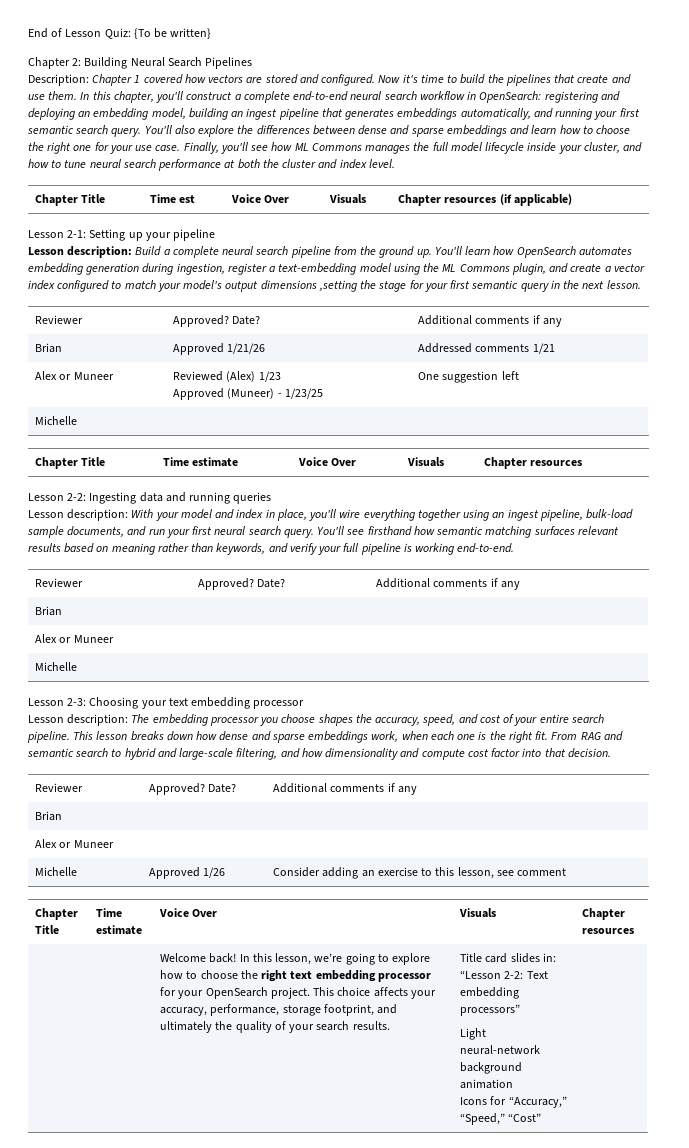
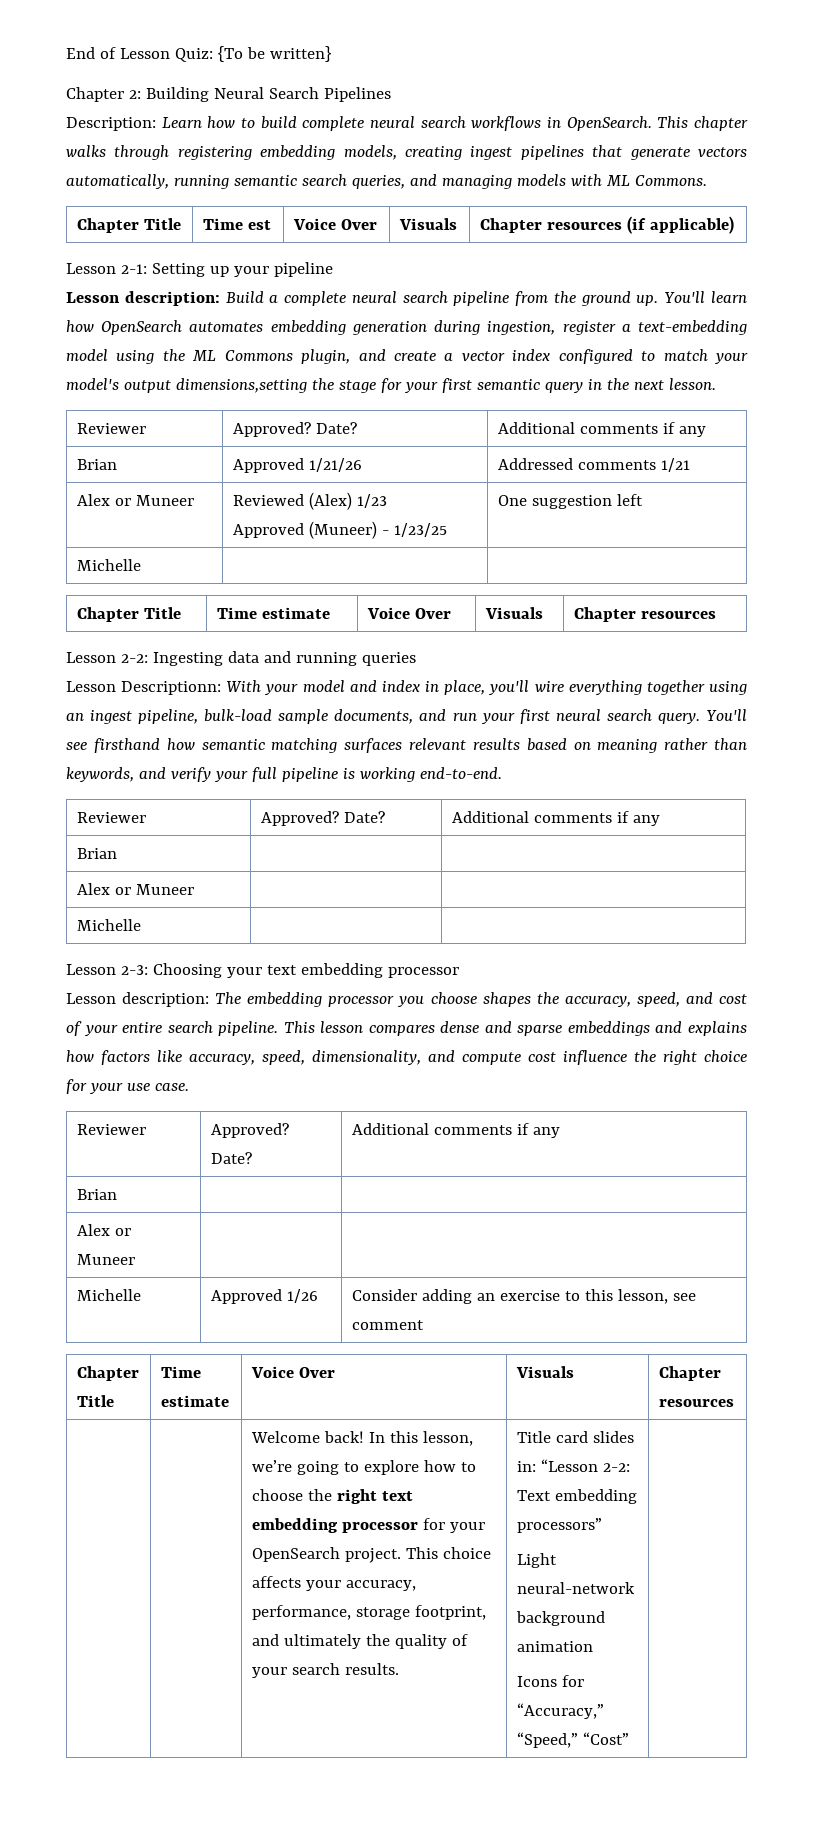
- Description: Chapter 1 covered how vectors are stored and configured. Now it's time to build the pipelines that create and use them. In this chapter, you'll construct a complete end-to-end neural search workflow in OpenSearch: registering and deploying an embedding model, building an ingest pipeline that generates embeddings automatically, and running your first semantic search query. You'll also explore the differences between dense and sparse embeddings and learn how to choose the right one for your use case. Finally, you'll see how ML Commons manages the full model lifecycle inside your cluster, and how to tune neural search performance at both the cluster and index level.
+ Description: Learn how to build complete neural search workflows in OpenSearch. This chapter walks through registering embedding models, creating ingest pipelines that generate vectors automatically, running semantic search queries, and managing models with ML Commons.
- You'll learn how OpenSearch automates embedding generation during ingestion, register a text-embedding model using the ML Commons plugin, and create a vector index configured to match your model's output dimensions ,setting the stage for your first semantic query in the next lesson.
+ You'll learn how OpenSearch automates embedding generation during ingestion, register a text-embedding model using the ML Commons plugin, and create a vector index configured to match your model's output dimensions,setting the stage for your first semantic query in the next lesson.
- Lesson description: With your model and index in place, you'll wire everything together using an ingest pipeline, bulk-load sample documents, and run your first neural search query.
+ Lesson Descriptionn: With your model and index in place, you'll wire everything together using an ingest pipeline, bulk-load sample documents, and run your first neural search query.
- This lesson breaks down how dense and sparse embeddings work, when each one is the right fit. From RAG and semantic search to hybrid and large-scale filtering, and how dimensionality and compute cost factor into that decision.
+ This lesson compares dense and sparse embeddings and explains how factors like accuracy, speed, dimensionality, and compute cost influence the right choice for your use case.

